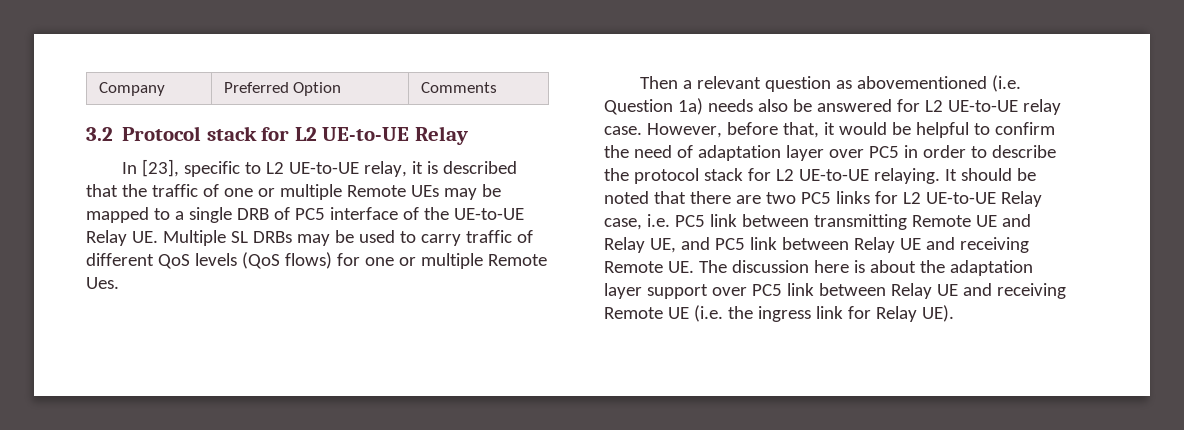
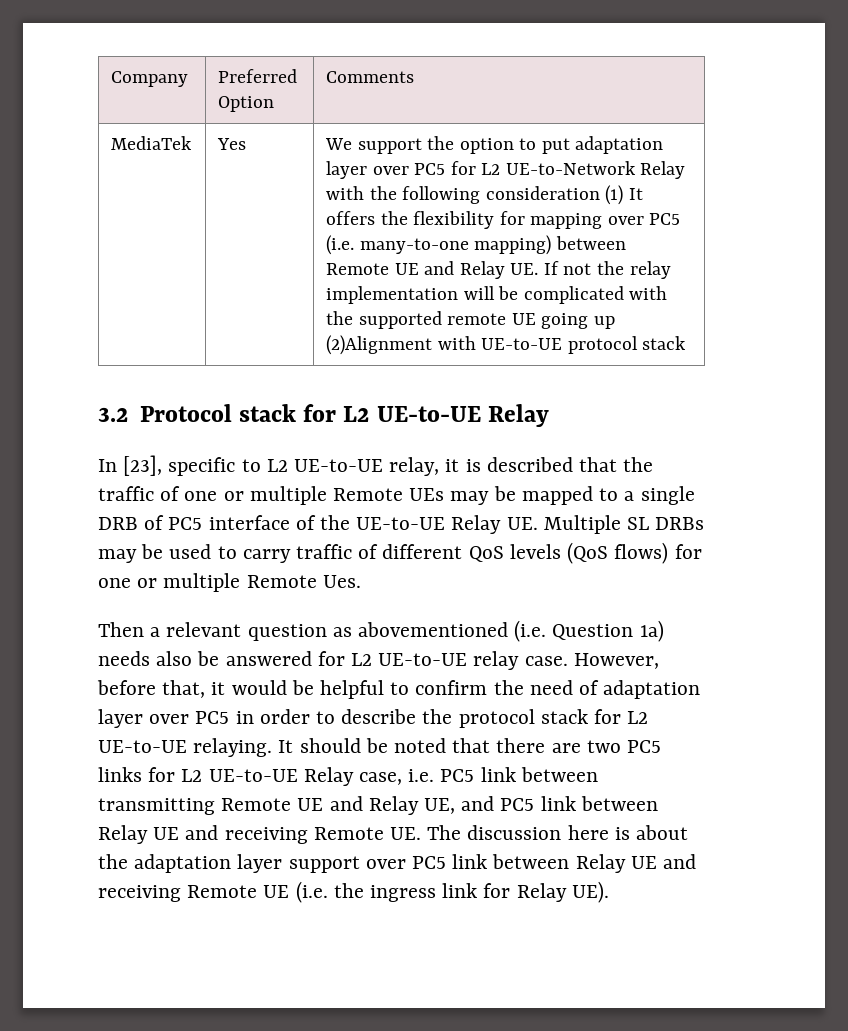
+ MediaTek | Yes | We support the option to put adaptation layer over PC5 for L2 UE-to-Network Relay with the following consideration (1) It offers the flexibility for mapping over PC5 (i.e. many-to-one mapping) between Remote UE and Relay UE. If not the relay implementation will be complicated with the supported remote UE going up (2)Alignment with UE-to-UE protocol stack

